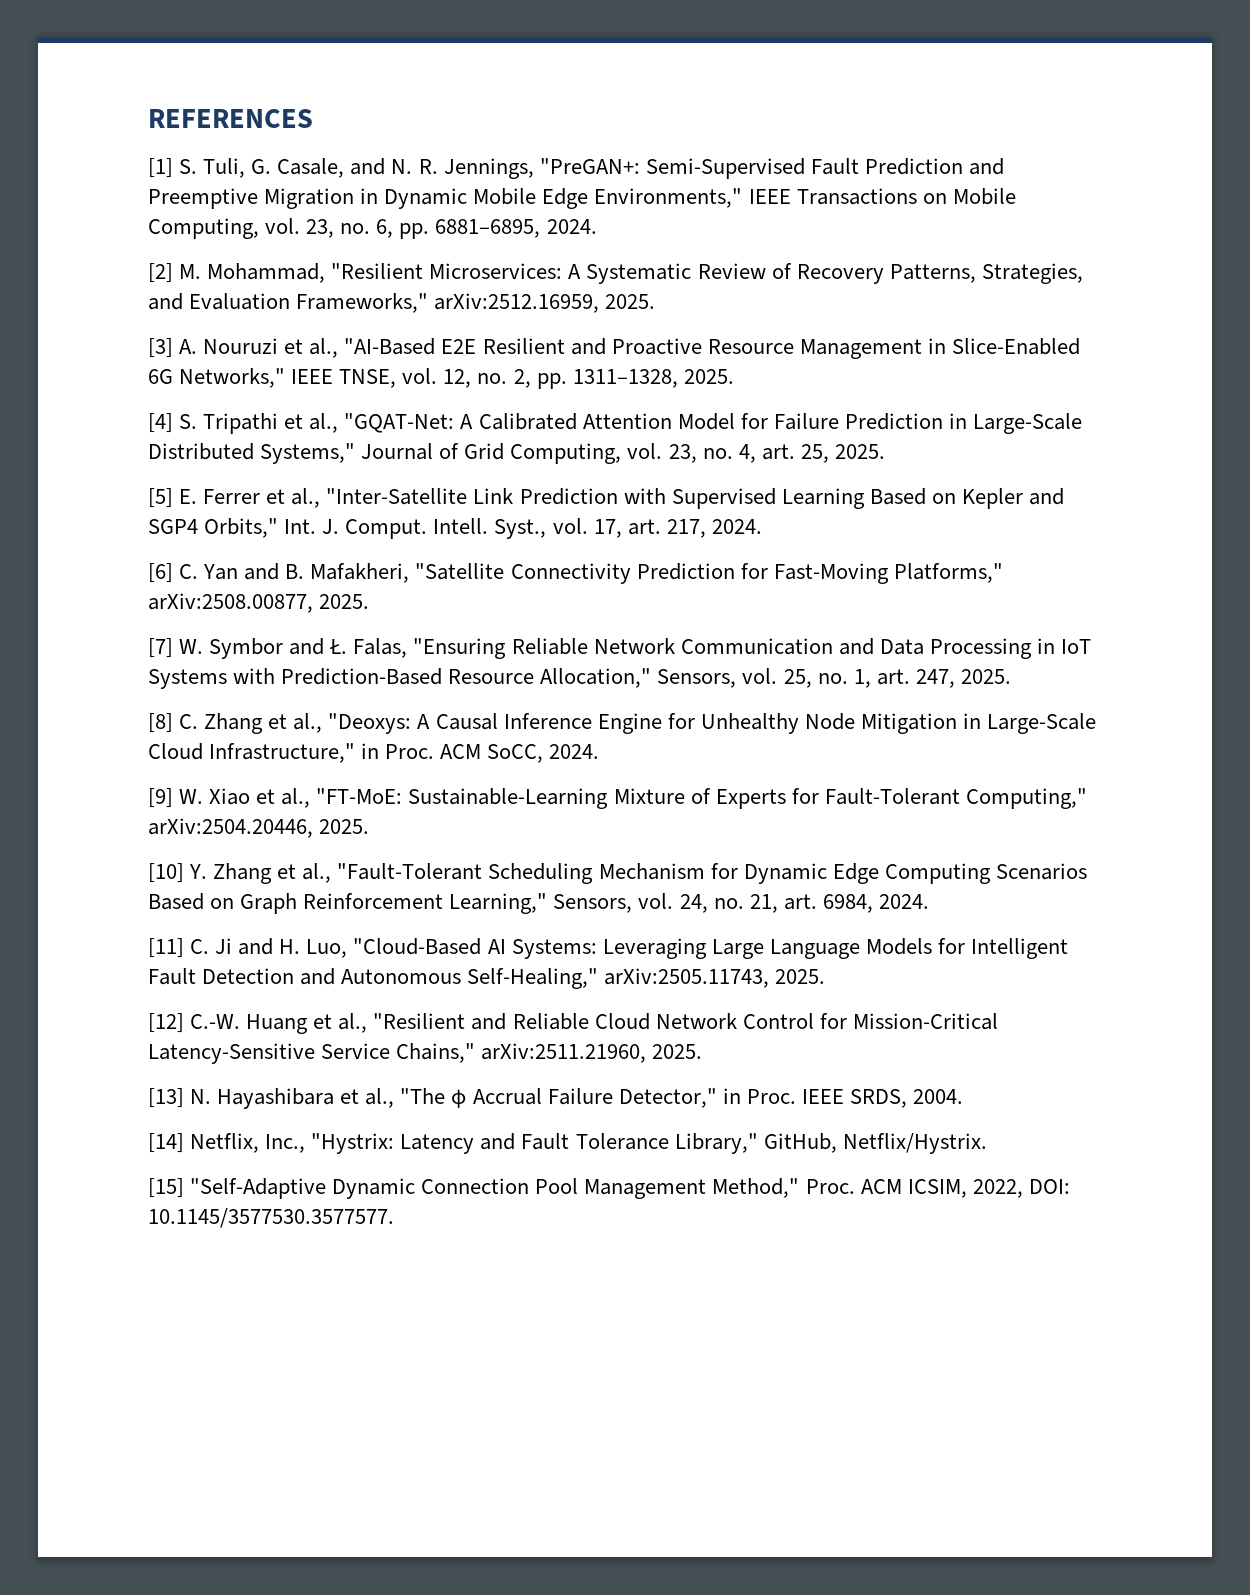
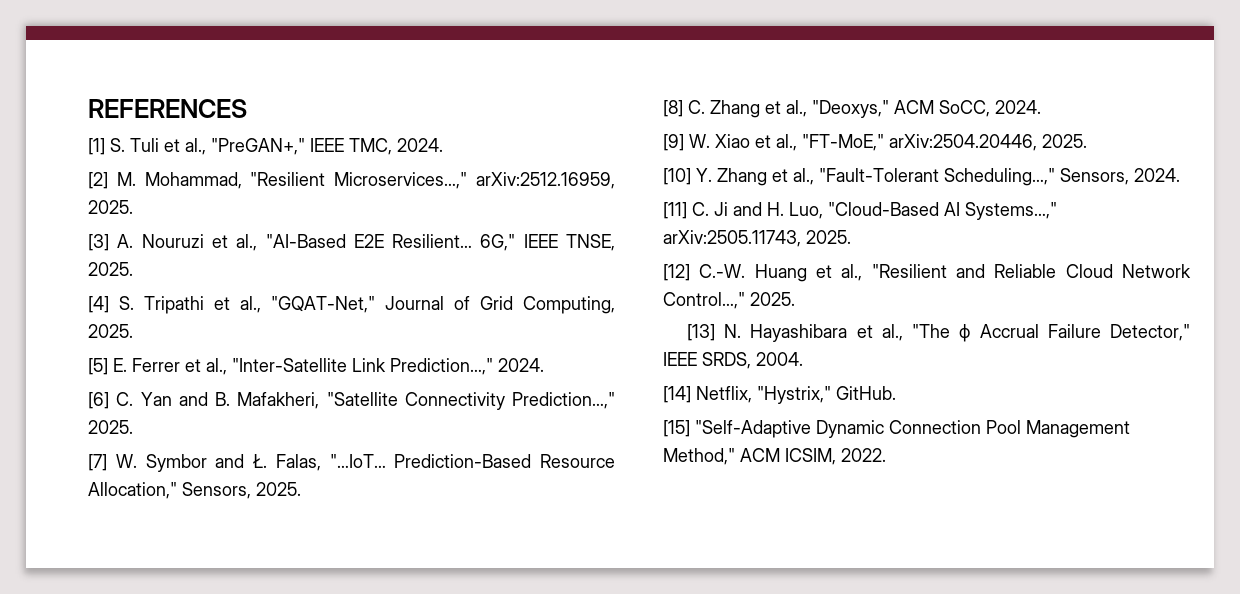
- [1] S. Tuli, G. Casale, and N. R. Jennings, "PreGAN+: Semi-Supervised Fault Prediction and Preemptive Migration in Dynamic Mobile Edge Environments," IEEE Transactions on Mobile Computing, vol. 23, no. 6, pp. 6881–6895, 2024.
+ [1] S. Tuli et al., "PreGAN+," IEEE TMC, 2024.
- [2] M. Mohammad, "Resilient Microservices: A Systematic Review of Recovery Patterns, Strategies, and Evaluation Frameworks," arXiv:2512.16959, 2025.
+ [2] M. Mohammad, "Resilient Microservices…," arXiv:2512.16959, 2025.
- [3] A. Nouruzi et al., "AI-Based E2E Resilient and Proactive Resource Management in Slice-Enabled 6G Networks," IEEE TNSE, vol. 12, no. 2, pp. 1311–1328, 2025.
+ [3] A. Nouruzi et al., "AI-Based E2E Resilient… 6G," IEEE TNSE, 2025.
- [4] S. Tripathi et al., "GQAT-Net: A Calibrated Attention Model for Failure Prediction in Large-Scale Distributed Systems," Journal of Grid Computing, vol. 23, no. 4, art. 25, 2025.
+ [4] S. Tripathi et al., "GQAT-Net," Journal of Grid Computing, 2025.
- [5] E. Ferrer et al., "Inter-Satellite Link Prediction with Supervised Learning Based on Kepler and SGP4 Orbits," Int. J. Comput. Intell. Syst., vol. 17, art. 217, 2024.
+ [5] E. Ferrer et al., "Inter-Satellite Link Prediction…," 2024.
- [6] C. Yan and B. Mafakheri, "Satellite Connectivity Prediction for Fast-Moving Platforms," arXiv:2508.00877, 2025.
+ [6] C. Yan and B. Mafakheri, "Satellite Connectivity Prediction…," 2025.
- [7] W. Symbor and Ł. Falas, "Ensuring Reliable Network Communication and Data Processing in IoT Systems with Prediction-Based Resource Allocation," Sensors, vol. 25, no. 1, art. 247, 2025.
+ [7] W. Symbor and Ł. Falas, "…IoT… Prediction-Based Resource Allocation," Sensors, 2025.
- [8] C. Zhang et al., "Deoxys: A Causal Inference Engine for Unhealthy Node Mitigation in Large-Scale Cloud Infrastructure," in Proc. ACM SoCC, 2024.
+ [8] C. Zhang et al., "Deoxys," ACM SoCC, 2024.
- [9] W. Xiao et al., "FT-MoE: Sustainable-Learning Mixture of Experts for Fault-Tolerant Computing," arXiv:2504.20446, 2025.
+ [9] W. Xiao et al., "FT-MoE," arXiv:2504.20446, 2025.
- [10] Y. Zhang et al., "Fault-Tolerant Scheduling Mechanism for Dynamic Edge Computing Scenarios Based on Graph Reinforcement Learning," Sensors, vol. 24, no. 21, art. 6984, 2024.
+ [10] Y. Zhang et al., "Fault-Tolerant Scheduling…," Sensors, 2024.
- [11] C. Ji and H. Luo, "Cloud-Based AI Systems: Leveraging Large Language Models for Intelligent Fault Detection and Autonomous Self-Healing," arXiv:2505.11743, 2025.
+ [11] C. Ji and H. Luo, "Cloud-Based AI Systems…," arXiv:2505.11743, 2025.
- [12] C.-W. Huang et al., "Resilient and Reliable Cloud Network Control for Mission-Critical Latency-Sensitive Service Chains," arXiv:2511.21960, 2025.
+ [12] C.-W. Huang et al., "Resilient and Reliable Cloud Network Control…," 2025.
- [13] N. Hayashibara et al., "The ϕ Accrual Failure Detector," in Proc. IEEE SRDS, 2004.
+ [13] N. Hayashibara et al., "The ϕ Accrual Failure Detector," IEEE SRDS, 2004.
- [14] Netflix, Inc., "Hystrix: Latency and Fault Tolerance Library," GitHub, Netflix/Hystrix.
+ [14] Netflix, "Hystrix," GitHub.
- [15] "Self-Adaptive Dynamic Connection Pool Management Method," Proc. ACM ICSIM, 2022, DOI: 10.1145/3577530.3577577.
+ [15] "Self-Adaptive Dynamic Connection Pool Management Method," ACM ICSIM, 2022.

